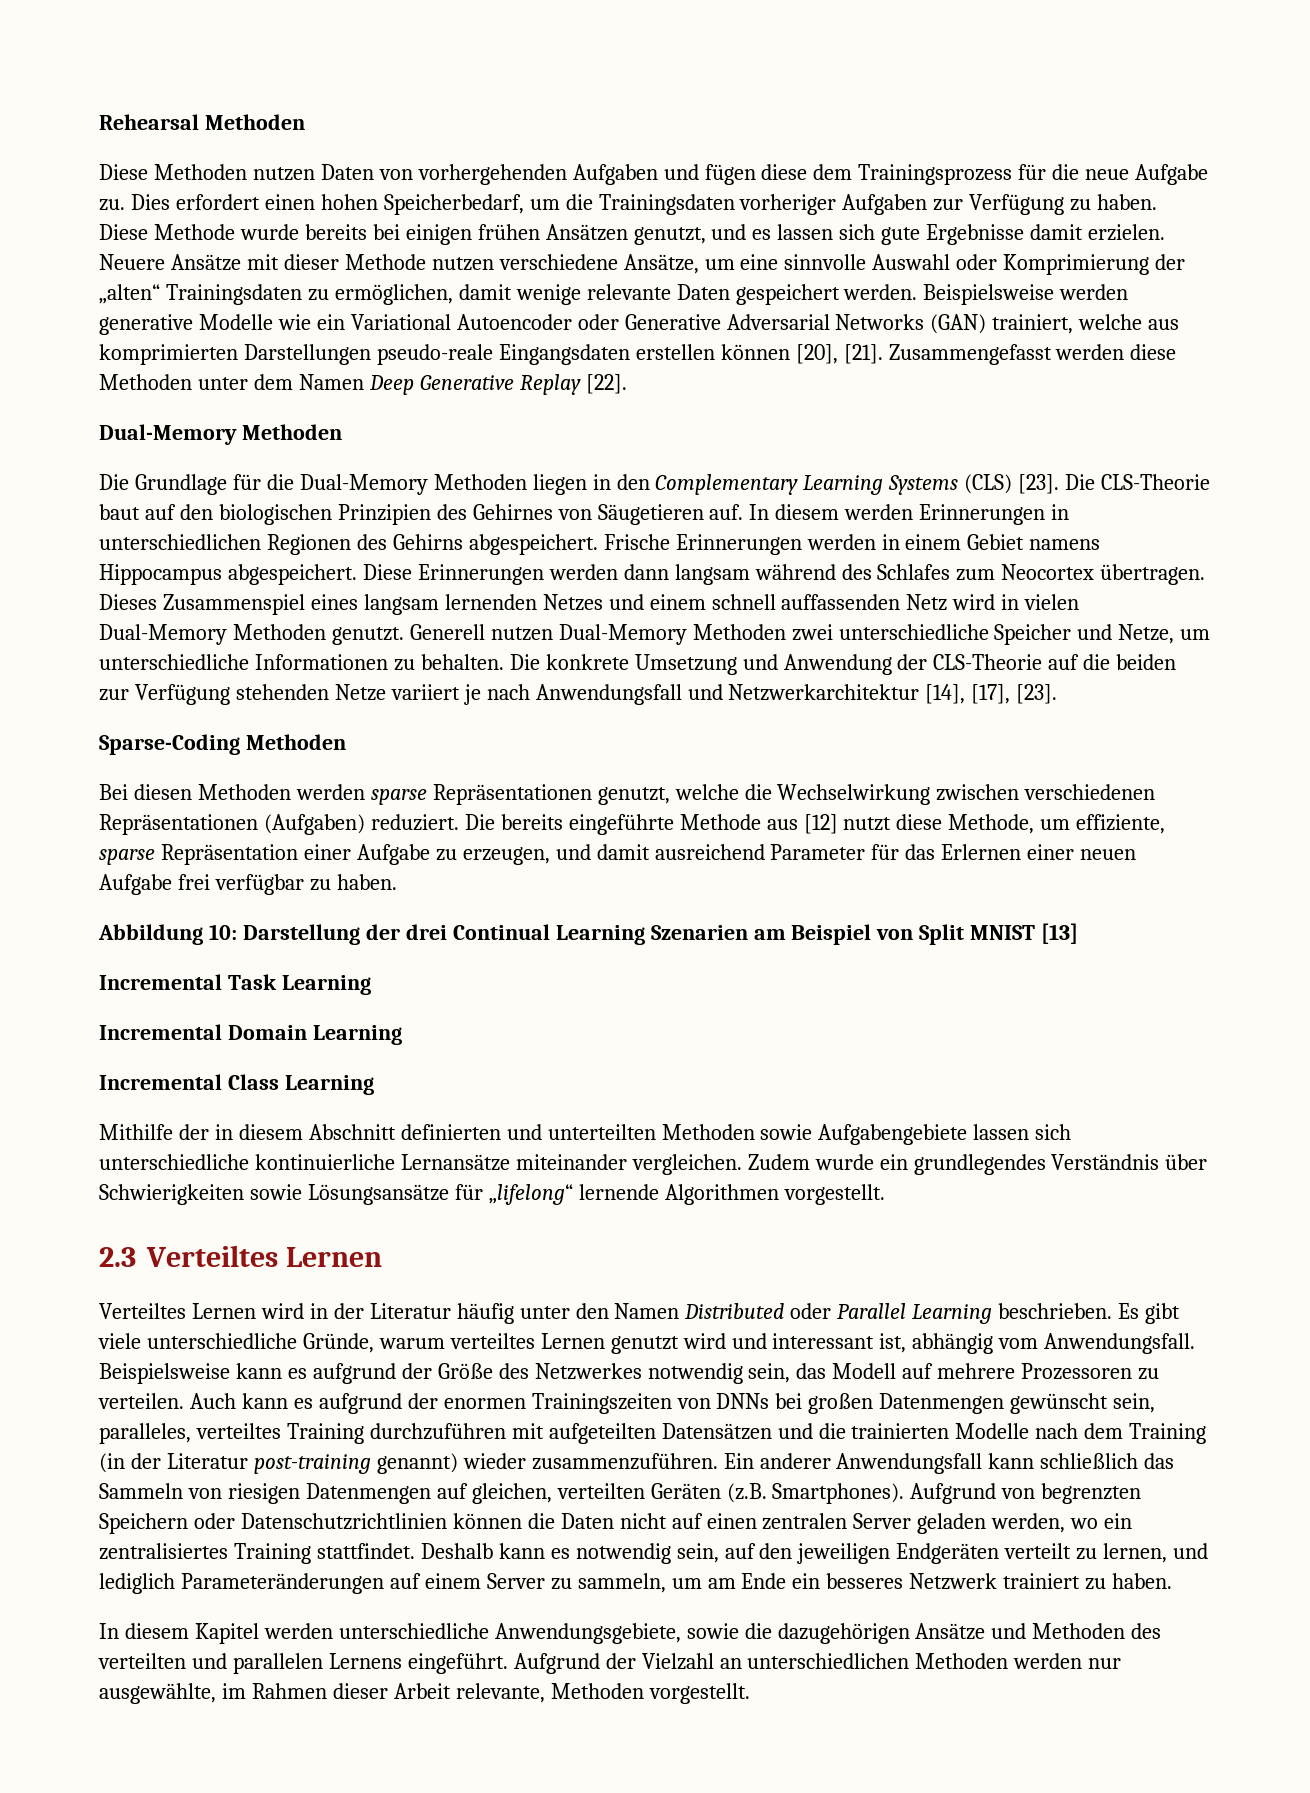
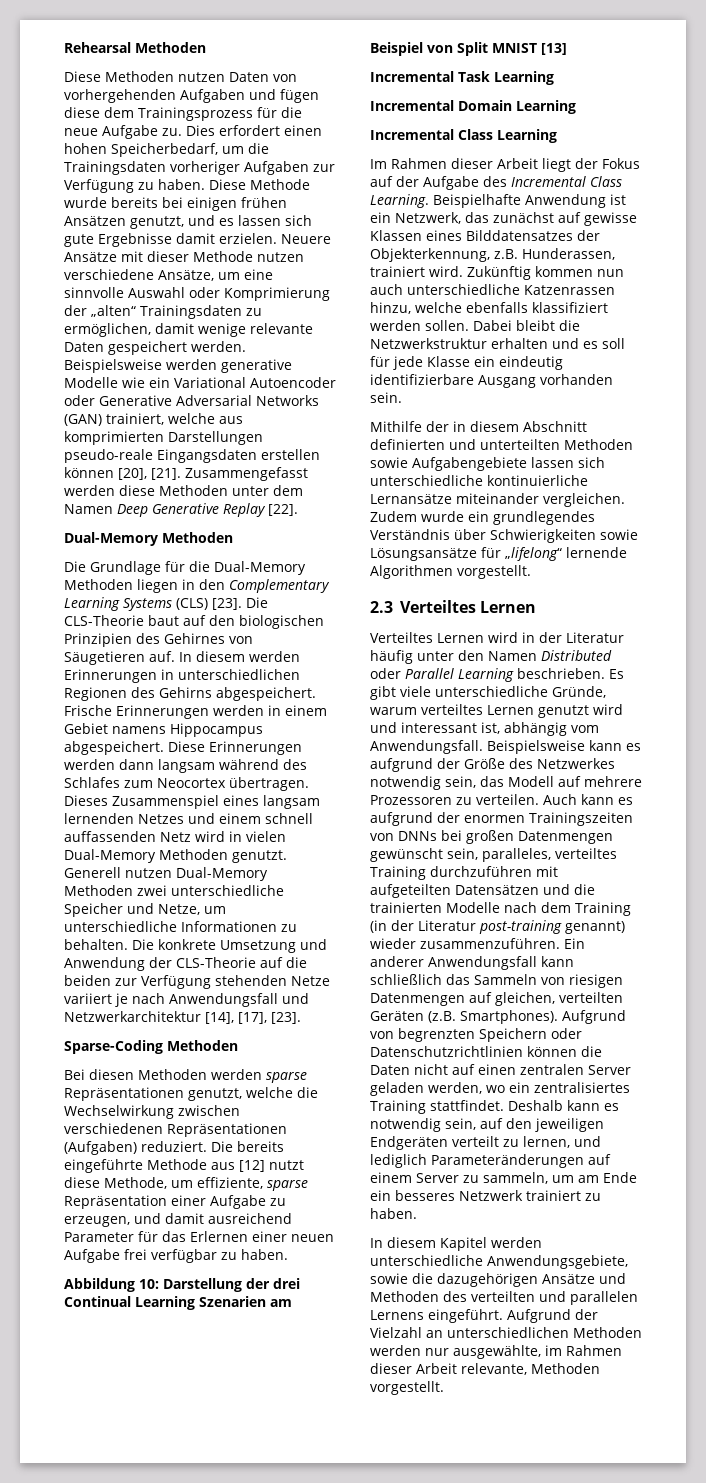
+ Im Rahmen dieser Arbeit liegt der Fokus auf der Aufgabe des Incremental Class Learning. Beispielhafte Anwendung ist ein Netzwerk, das zunächst auf gewisse Klassen eines Bilddatensatzes der Objekterkennung, z.B. Hunderassen, trainiert wird. Zukünftig kommen nun auch unterschiedliche Katzenrassen hinzu, welche ebenfalls klassifiziert werden sollen. Dabei bleibt die Netzwerkstruktur erhalten und es soll für jede Klasse ein eindeutig identifizierbare Ausgang vorhanden sein.

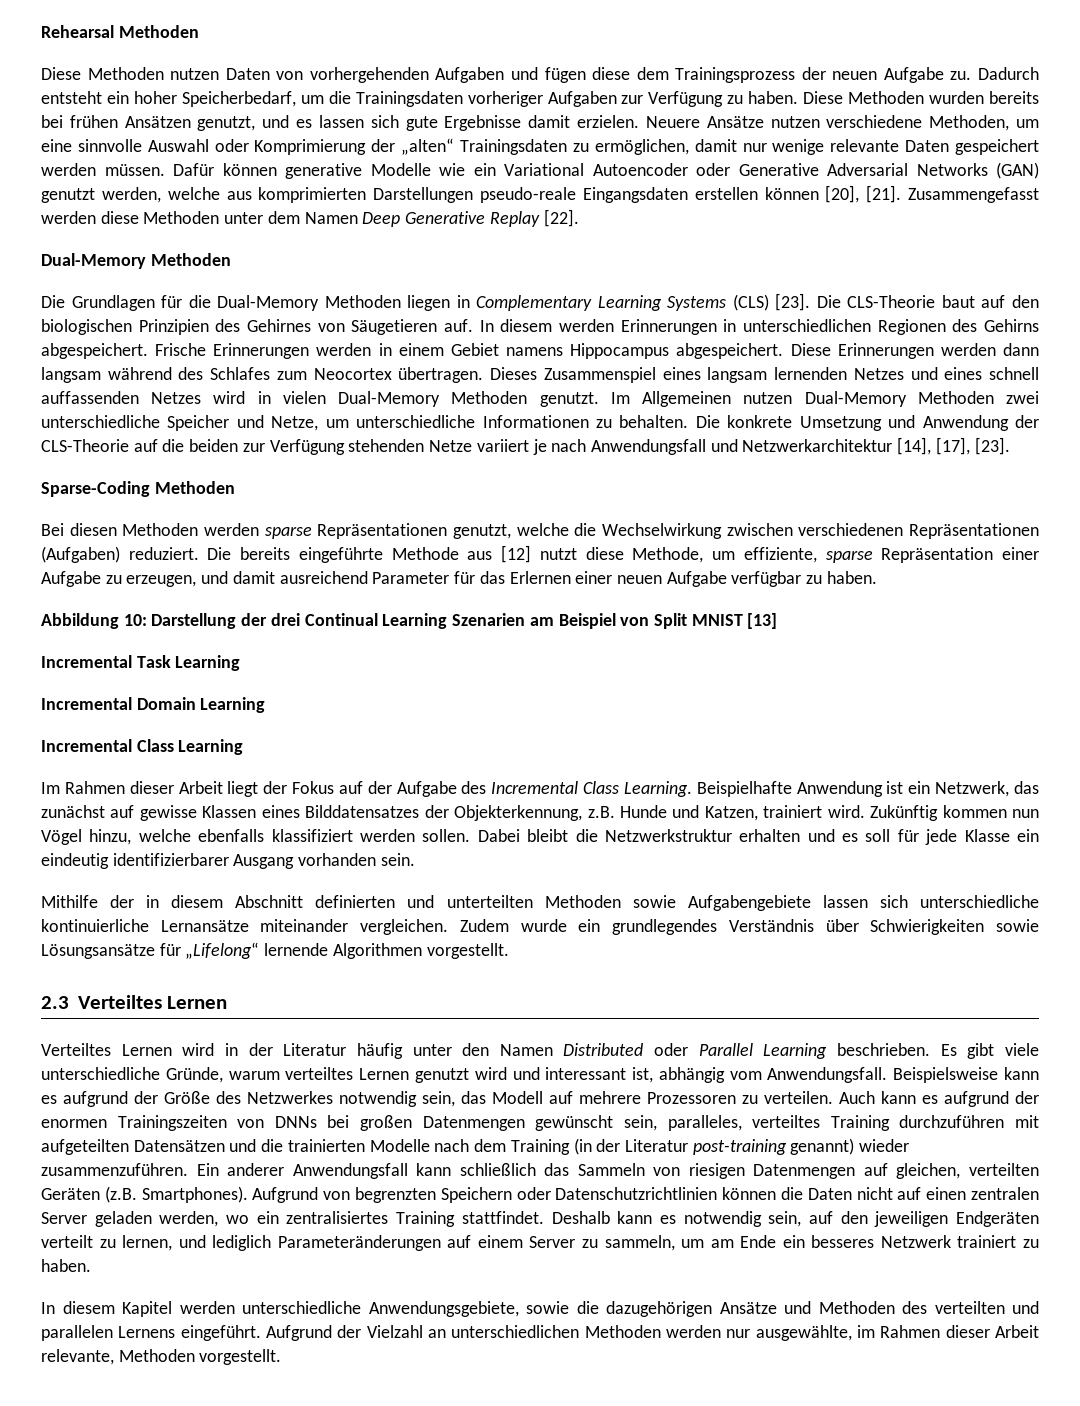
- Diese Methoden nutzen Daten von vorhergehenden Aufgaben und fügen diese dem Trainingsprozess für die neue Aufgabe zu. Dies erfordert einen hohen Speicherbedarf, um die Trainingsdaten vorheriger Aufgaben zur Verfügung zu haben.
+ Diese Methoden nutzen Daten von vorhergehenden Aufgaben und fügen diese dem Trainingsprozess der neuen Aufgabe zu. Dadurch entsteht ein hoher Speicherbedarf, um die Trainingsdaten vorheriger Aufgaben zur Verfügung zu haben.
- Diese Methode wurde bereits bei einigen frühen Ansätzen genutzt, und es lassen sich gute Ergebnisse damit erzielen.
+ Diese Methoden wurden bereits bei frühen Ansätzen genutzt, und es lassen sich gute Ergebnisse damit erzielen.
- Neuere Ansätze mit dieser Methode nutzen verschiedene Ansätze, um eine sinnvolle Auswahl oder Komprimierung der „alten“ Trainingsdaten zu ermöglichen, damit wenige relevante Daten gespeichert werden. Beispielsweise werden generative Modelle wie ein Variational Autoencoder oder Generative Adversarial Networks (GAN) trainiert, welche aus komprimierten Darstellungen pseudo-reale Eingangsdaten erstellen können [20], [21].
+ Neuere Ansätze nutzen verschiedene Methoden, um eine sinnvolle Auswahl oder Komprimierung der „alten“ Trainingsdaten zu ermöglichen, damit nur wenige relevante Daten gespeichert werden müssen. Dafür können generative Modelle wie ein Variational Autoencoder oder Generative Adversarial Networks (GAN) genutzt werden, welche aus komprimierten Darstellungen pseudo-reale Eingangsdaten erstellen können [20], [21].
- Die Grundlage für die Dual-Memory Methoden liegen in den Complementary Learning Systems (CLS) [23].
+ Die Grundlagen für die Dual-Memory Methoden liegen in Complementary Learning Systems (CLS) [23].
- Dieses Zusammenspiel eines langsam lernenden Netzes und einem schnell auffassenden Netz wird in vielen Dual-Memory Methoden genutzt.
+ Dieses Zusammenspiel eines langsam lernenden Netzes und eines schnell auffassenden Netzes wird in vielen Dual-Memory Methoden genutzt.
- Generell nutzen Dual-Memory Methoden zwei unterschiedliche Speicher und Netze, um unterschiedliche Informationen zu behalten.
+ Im Allgemeinen nutzen Dual-Memory Methoden zwei unterschiedliche Speicher und Netze, um unterschiedliche Informationen zu behalten.
- Die bereits eingeführte Methode aus [12] nutzt diese Methode, um effiziente, sparse Repräsentation einer Aufgabe zu erzeugen, und damit ausreichend Parameter für das Erlernen einer neuen Aufgabe frei verfügbar zu haben.
+ Die bereits eingeführte Methode aus [12] nutzt diese Methode, um effiziente, sparse Repräsentation einer Aufgabe zu erzeugen, und damit ausreichend Parameter für das Erlernen einer neuen Aufgabe verfügbar zu haben.
- Beispielhafte Anwendung ist ein Netzwerk, das zunächst auf gewisse Klassen eines Bilddatensatzes der Objekterkennung, z.B. Hunderassen, trainiert wird.
+ Beispielhafte Anwendung ist ein Netzwerk, das zunächst auf gewisse Klassen eines Bilddatensatzes der Objekterkennung, z.B. Hunde und Katzen, trainiert wird.
- Zukünftig kommen nun auch unterschiedliche Katzenrassen hinzu, welche ebenfalls klassifiziert werden sollen.
+ Zukünftig kommen nun Vögel hinzu, welche ebenfalls klassifiziert werden sollen.
- Dabei bleibt die Netzwerkstruktur erhalten und es soll für jede Klasse ein eindeutig identifizierbare Ausgang vorhanden sein.
+ Dabei bleibt die Netzwerkstruktur erhalten und es soll für jede Klasse ein eindeutig identifizierbarer Ausgang vorhanden sein.
- Zudem wurde ein grundlegendes Verständnis über Schwierigkeiten sowie Lösungsansätze für „lifelong“ lernende Algorithmen vorgestellt.
+ Zudem wurde ein grundlegendes Verständnis über Schwierigkeiten sowie Lösungsansätze für „Lifelong“ lernende Algorithmen vorgestellt.

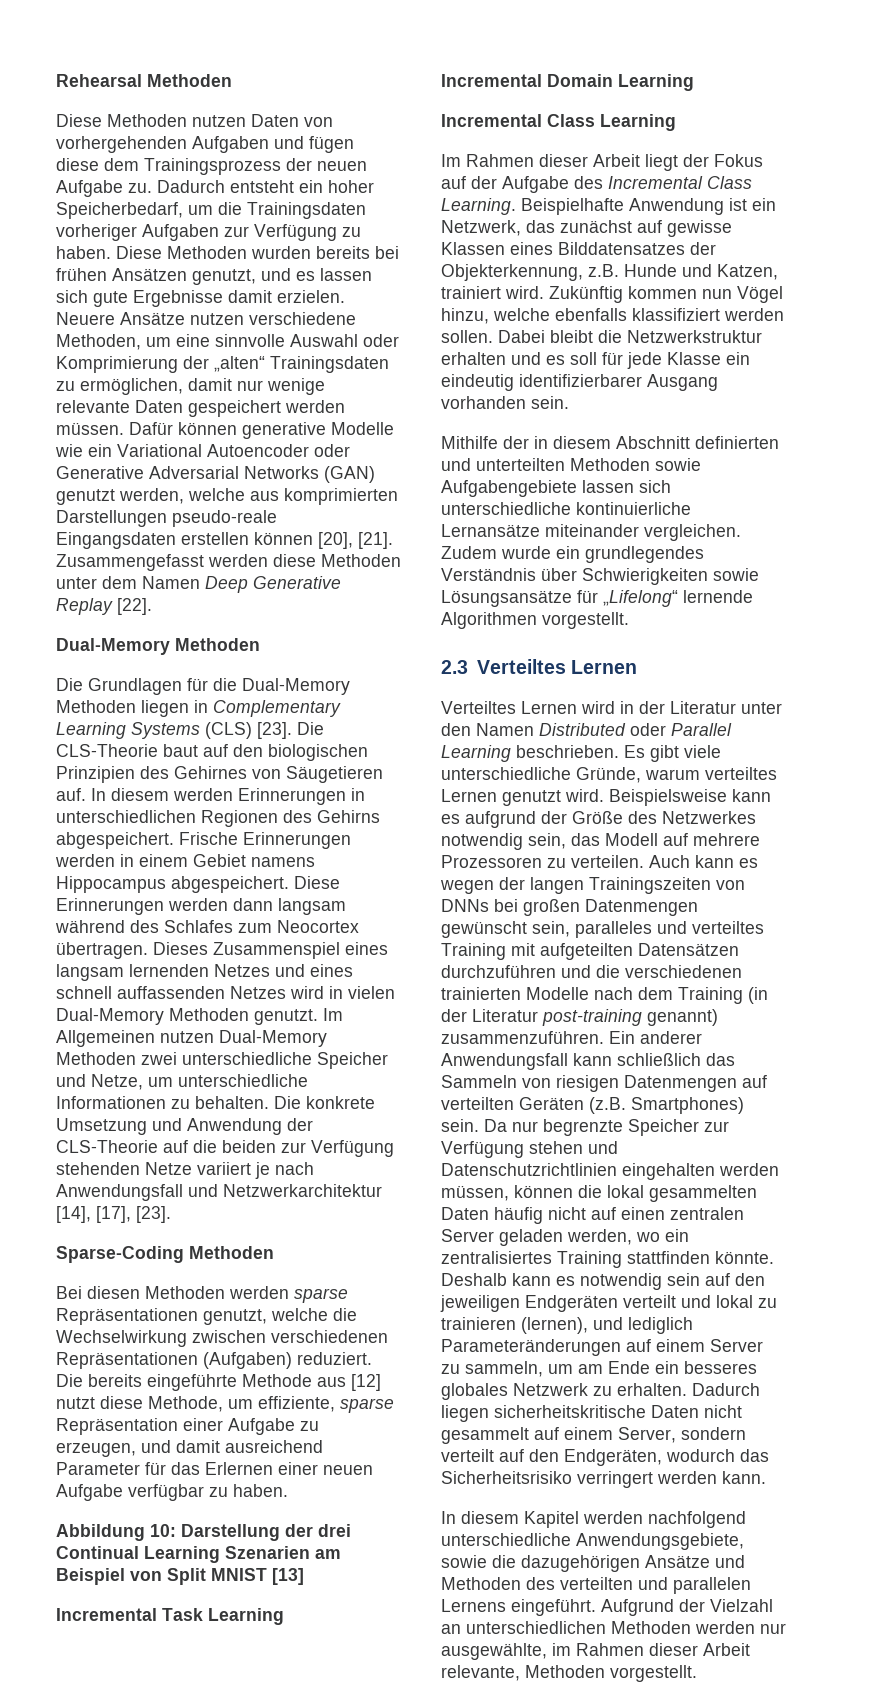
- Verteiltes Lernen wird in der Literatur häufig unter den Namen Distributed oder Parallel Learning beschrieben.
+ Verteiltes Lernen wird in der Literatur unter den Namen Distributed oder Parallel Learning beschrieben.
- Es gibt viele unterschiedliche Gründe, warum verteiltes Lernen genutzt wird und interessant ist, abhängig vom Anwendungsfall.
+ Es gibt viele unterschiedliche Gründe, warum verteiltes Lernen genutzt wird.
- Auch kann es aufgrund der enormen Trainingszeiten von DNNs bei großen Datenmengen gewünscht sein, paralleles, verteiltes Training durchzuführen mit aufgeteilten Datensätzen und die trainierten Modelle nach dem Training (in der Literatur post-training genannt) wieder zusammenzuführen.
+ Auch kann es wegen der langen Trainingszeiten von DNNs bei großen Datenmengen gewünscht sein, paralleles und verteiltes Training mit aufgeteilten Datensätzen durchzuführen und die verschiedenen trainierten Modelle nach dem Training (in der Literatur post-training genannt) zusammenzuführen.
- Ein anderer Anwendungsfall kann schließlich das Sammeln von riesigen Datenmengen auf gleichen, verteilten Geräten (z.B. Smartphones). Aufgrund von begrenzten Speichern oder Datenschutzrichtlinien können die Daten nicht auf einen zentralen Server geladen werden, wo ein zentralisiertes Training stattfindet.
+ Ein anderer Anwendungsfall kann schließlich das Sammeln von riesigen Datenmengen auf verteilten Geräten (z.B. Smartphones) sein. Da nur begrenzte Speicher zur Verfügung stehen und Datenschutzrichtlinien eingehalten werden müssen, können die lokal gesammelten Daten häufig nicht auf einen zentralen Server geladen werden, wo ein zentralisiertes Training stattfinden könnte.
- Deshalb kann es notwendig sein, auf den jeweiligen Endgeräten verteilt zu lernen, und lediglich Parameteränderungen auf einem Server zu sammeln, um am Ende ein besseres Netzwerk trainiert zu haben.
+ Deshalb kann es notwendig sein auf den jeweiligen Endgeräten verteilt und lokal zu trainieren (lernen), und lediglich Parameteränderungen auf einem Server zu sammeln, um am Ende ein besseres globales Netzwerk zu erhalten. Dadurch liegen sicherheitskritische Daten nicht gesammelt auf einem Server, sondern verteilt auf den Endgeräten, wodurch das Sicherheitsrisiko verringert werden kann.
- In diesem Kapitel werden unterschiedliche Anwendungsgebiete, sowie die dazugehörigen Ansätze und Methoden des verteilten und parallelen Lernens eingeführt.
+ In diesem Kapitel werden nachfolgend unterschiedliche Anwendungsgebiete, sowie die dazugehörigen Ansätze und Methoden des verteilten und parallelen Lernens eingeführt.

